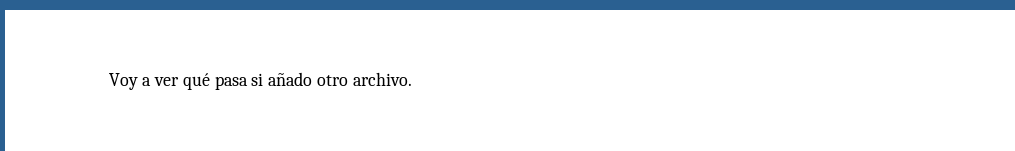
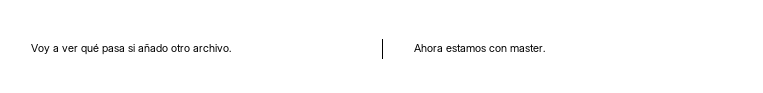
+ Ahora estamos con master.

